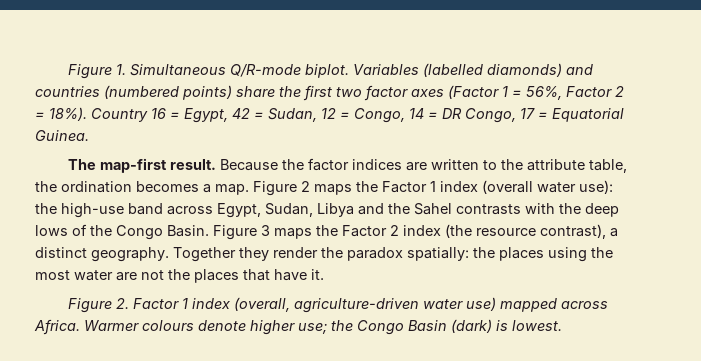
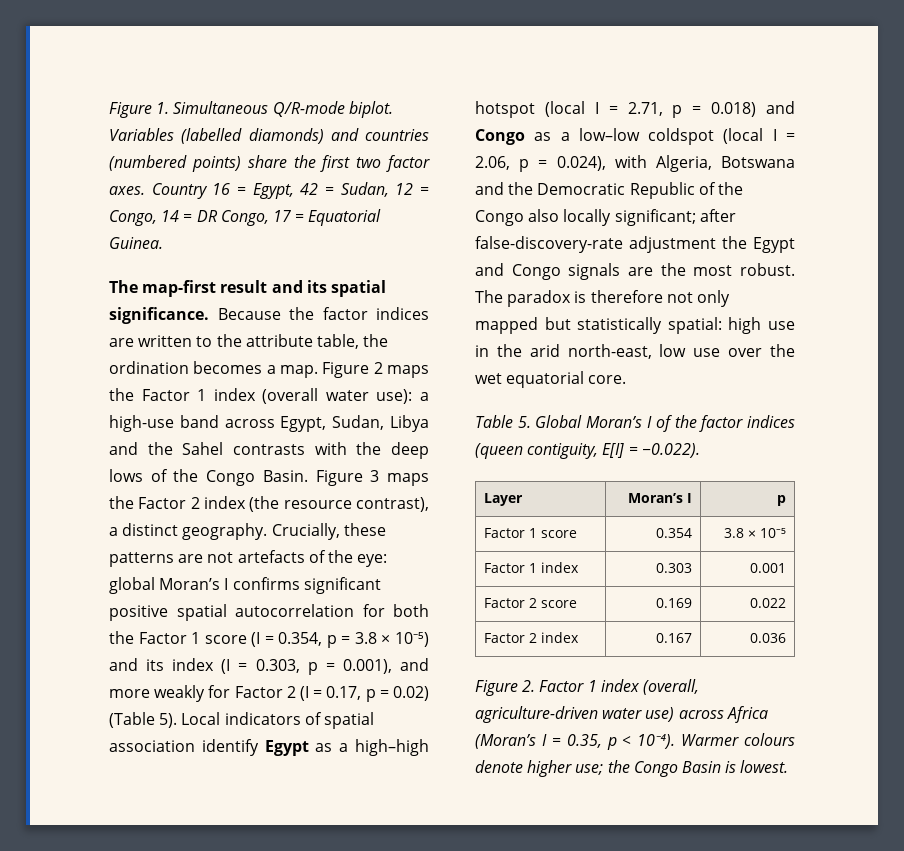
- Variables (labelled diamonds) and countries (numbered points) share the first two factor axes (Factor 1 = 56%, Factor 2 = 18%).
+ Variables (labelled diamonds) and countries (numbered points) share the first two factor axes.
- The map-first result.
+ The map-first result and its spatial significance.
- Figure 2 maps the Factor 1 index (overall water use): the high-use band across Egypt, Sudan, Libya and the Sahel contrasts with the deep lows of the Congo Basin.
+ Figure 2 maps the Factor 1 index (overall water use): a high-use band across Egypt, Sudan, Libya and the Sahel contrasts with the deep lows of the Congo Basin.
- Together they render the paradox spatially: the places using the most water are not the places that have it.
+ Crucially, these patterns are not artefacts of the eye: global Moran’s I confirms significant positive spatial autocorrelation for both the Factor 1 score (I = 0.354, p = 3.8 × 10⁻⁵) and its index (I = 0.303, p = 0.001), and more weakly for Factor 2 (I = 0.17, p = 0.02) (Table 5). Local indicators of spatial association identify Egypt as a high–high hotspot (local I = 2.71, p = 0.018) and Congo as a low–low coldspot (local I = 2.06, p = 0.024), with Algeria, Botswana and the Democratic Republic of the Congo also locally significant; after false-discovery-rate adjustment the Egypt and Congo signals are the most robust. The paradox is therefore not only mapped but statistically spatial: high use in the arid north-east, low use over the wet equatorial core.
+ Table 5. Global Moran’s I of the factor indices (queen contiguity, E[I] = −0.022).
+ Layer | Moran’s I | p
+ Factor 1 score | 0.354 | 3.8 × 10⁻⁵
+ Factor 1 index | 0.303 | 0.001
+ Factor 2 score | 0.169 | 0.022
+ Factor 2 index | 0.167 | 0.036
- Figure 2. Factor 1 index (overall, agriculture-driven water use) mapped across Africa.
+ Figure 2. Factor 1 index (overall, agriculture-driven water use) across Africa (Moran’s I = 0.35, p < 10⁻⁴).
- Warmer colours denote higher use; the Congo Basin (dark) is lowest.
+ Warmer colours denote higher use; the Congo Basin is lowest.

